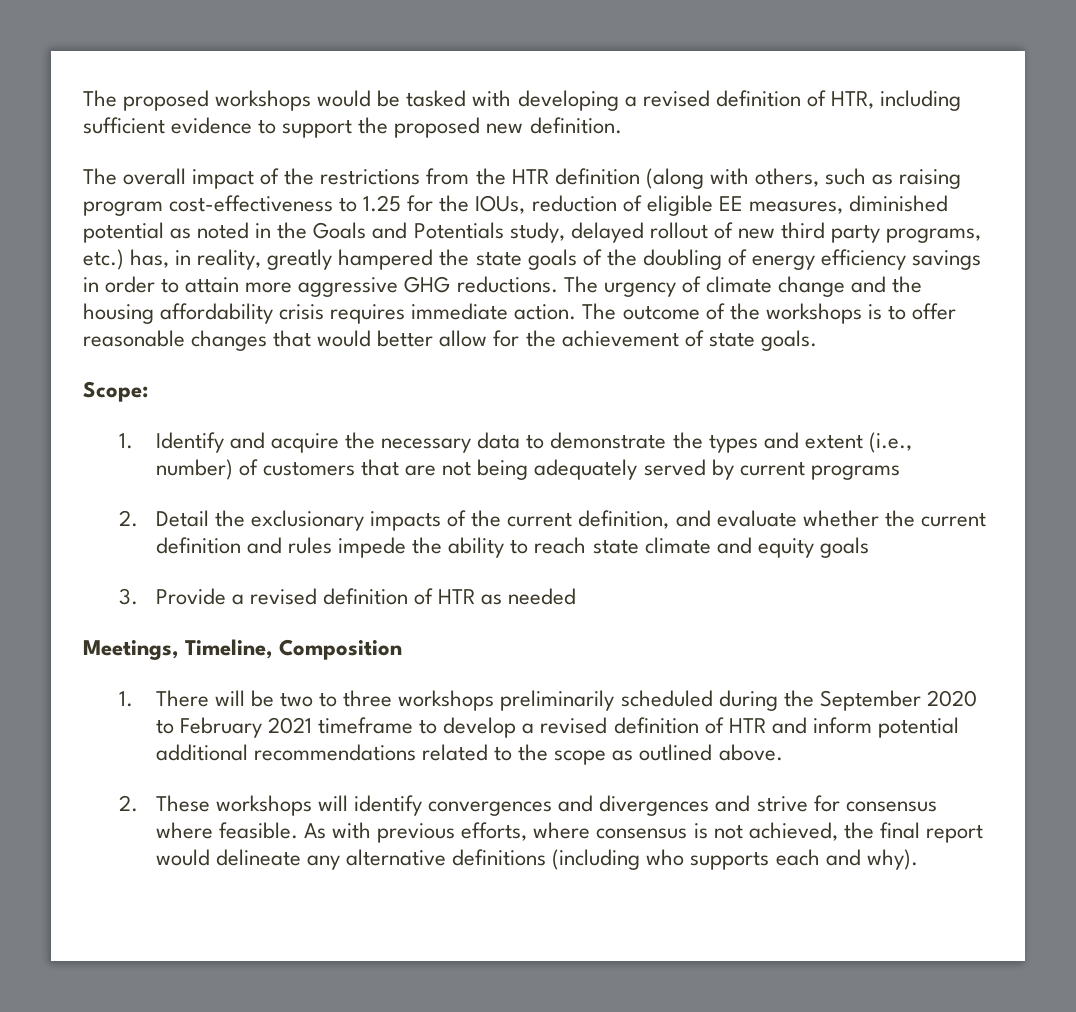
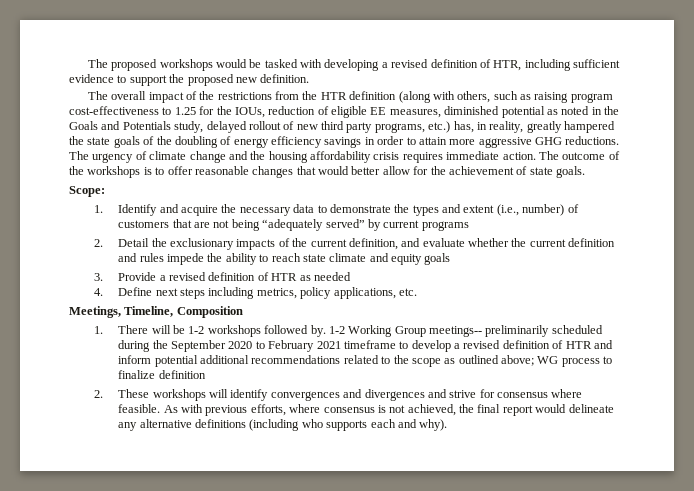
- 1. Identify and acquire the necessary data to demonstrate the types and extent (i.e., number) of customers that are not being adequately served by current programs
+ 1. Identify and acquire the necessary data to demonstrate the types and extent (i.e., number) of customers that are not being “adequately served” by current programs
+ 4. Define next steps including metrics, policy applications, etc.
- 1. There will be two to three workshops preliminarily scheduled during the September 2020 to February 2021 timeframe to develop a revised definition of HTR and inform potential additional recommendations related to the scope as outlined above.
+ 1. There will be 1-2 workshops followed by. 1-2 Working Group meetings-- preliminarily scheduled during the September 2020 to February 2021 timeframe to develop a revised definition of HTR and inform potential additional recommendations related to the scope as outlined above; WG process to finalize definition

